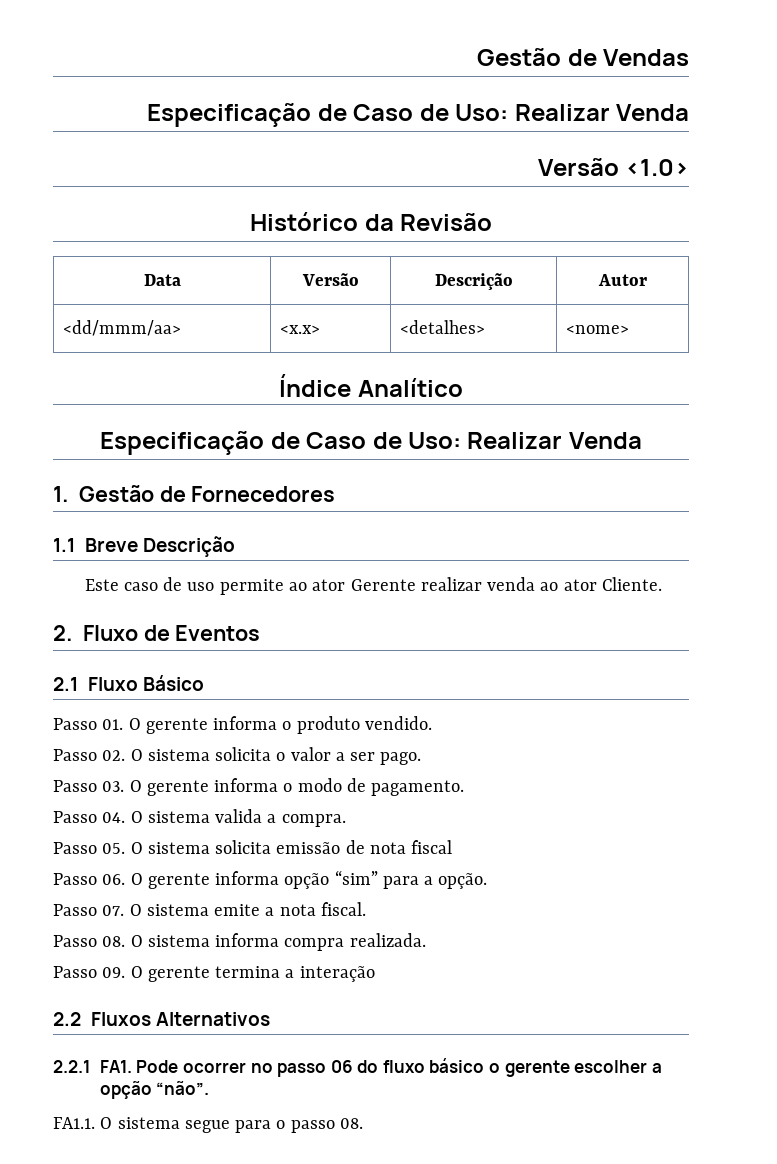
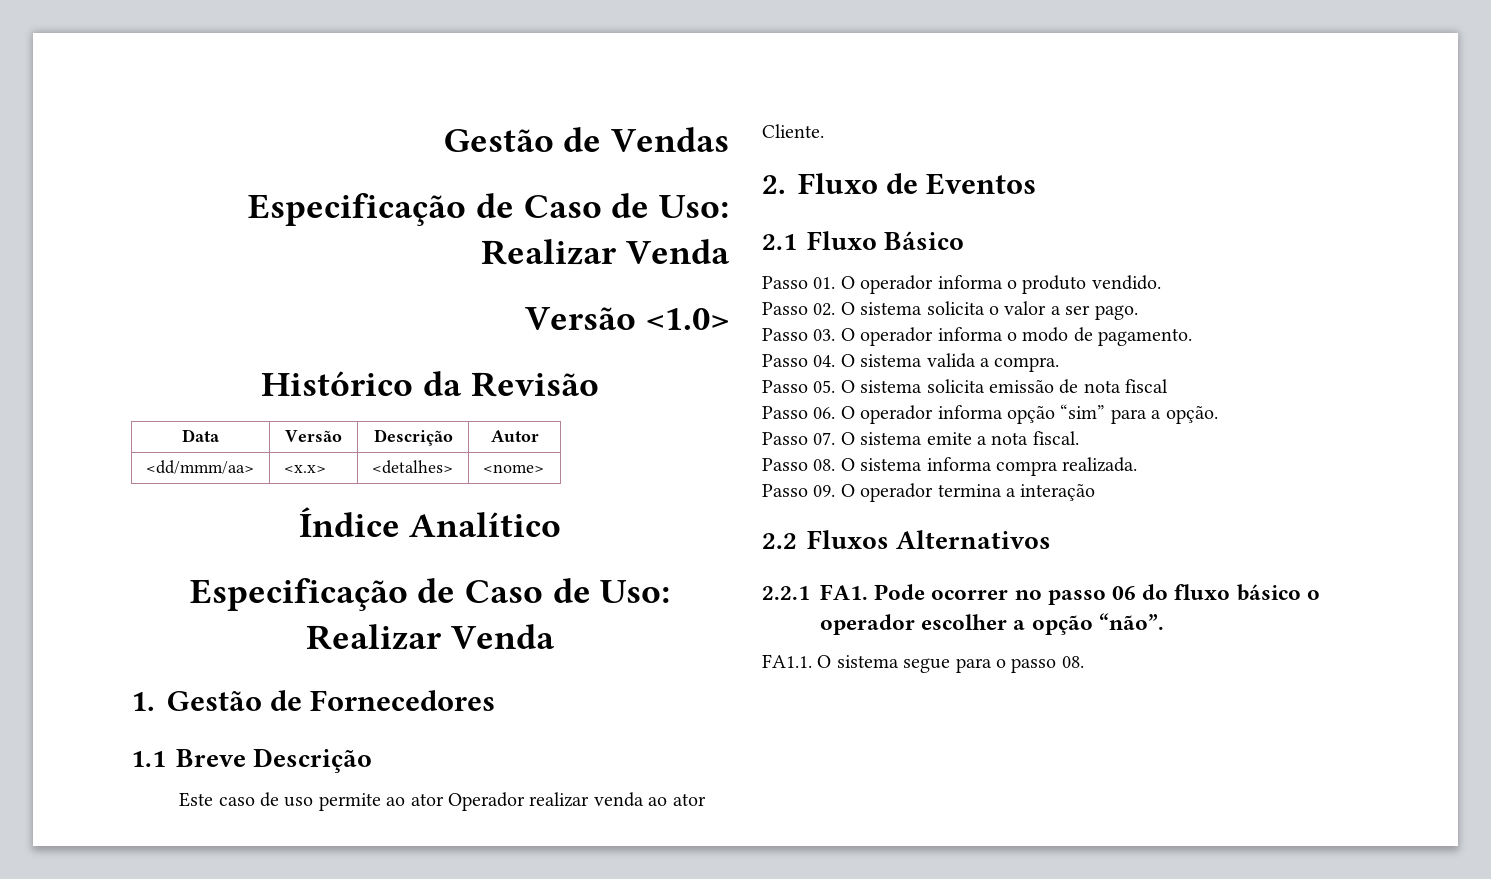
- Este caso de uso permite ao ator Gerente realizar venda ao ator Cliente.
+ Este caso de uso permite ao ator Operador realizar venda ao ator Cliente.
- Passo 01. O gerente informa o produto vendido.
+ Passo 01. O operador informa o produto vendido.
- Passo 03. O gerente informa o modo de pagamento.
+ Passo 03. O operador informa o modo de pagamento.
- Passo 06. O gerente informa opção “sim” para a opção.
+ Passo 06. O operador informa opção “sim” para a opção.
- Passo 09. O gerente termina a interação
+ Passo 09. O operador termina a interação
- 2.2.1 FA1. Pode ocorrer no passo 06 do fluxo básico o gerente escolher a opção “não”.
+ 2.2.1 FA1. Pode ocorrer no passo 06 do fluxo básico o operador escolher a opção “não”.

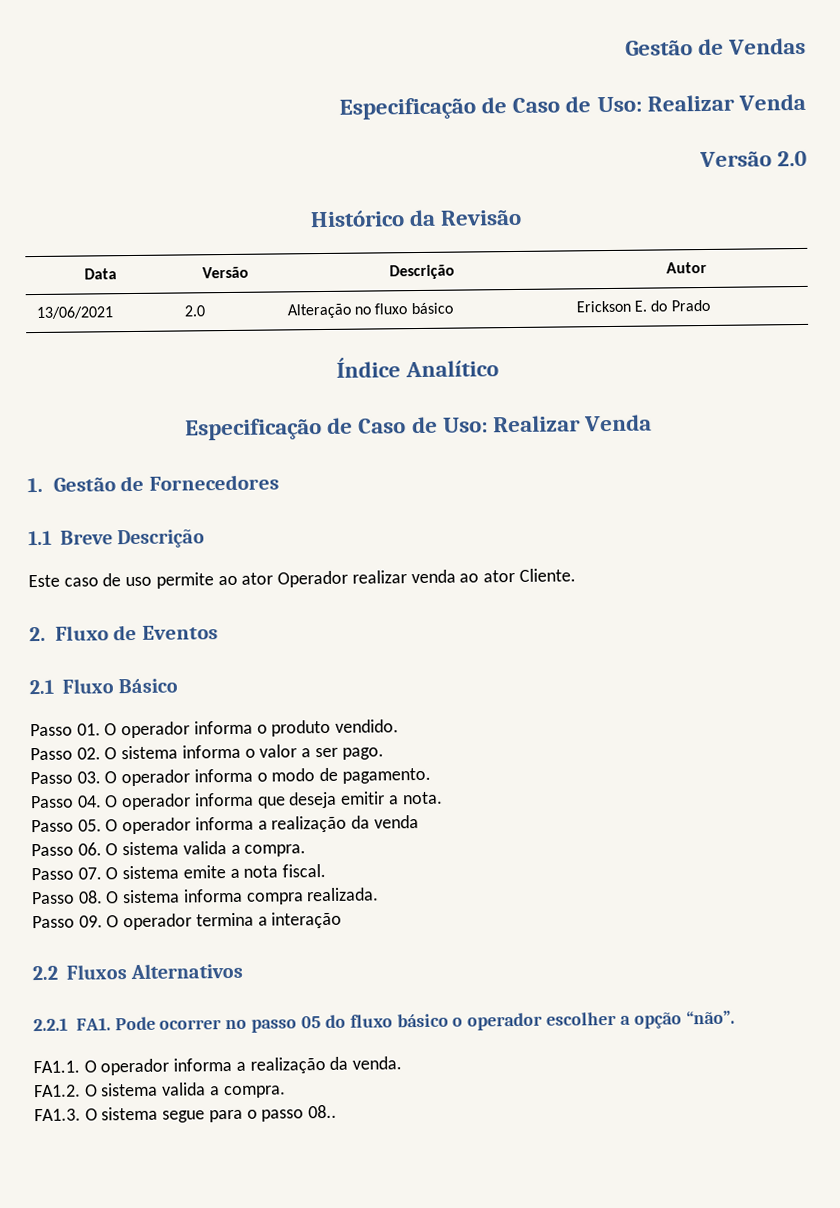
- Versão <1.0>
+ Versão 2.0
- <dd/mmm/aa> | <x.x> | <detalhes> | <nome>
+ 13/06/2021 | 2.0 | Alteração no fluxo básico | Erickson E. do Prado
- Passo 02. O sistema solicita o valor a ser pago.
+ Passo 02. O sistema informa o valor a ser pago.
- Passo 04. O sistema valida a compra.
- Passo 05. O sistema solicita emissão de nota fiscal
- Passo 06. O operador informa opção “sim” para a opção.
+ Passo 04. O operador informa que deseja emitir a nota.
+ Passo 05. O operador informa a realização da venda
+ Passo 06. O sistema valida a compra.
- 2.2.1 FA1. Pode ocorrer no passo 06 do fluxo básico o operador escolher a opção “não”.
+ 2.2.1 FA1. Pode ocorrer no passo 05 do fluxo básico o operador escolher a opção “não”.
- FA1.1. O sistema segue para o passo 08.
+ FA1.1. O operador informa a realização da venda.
+ FA1.2. O sistema valida a compra.
+ FA1.3. O sistema segue para o passo 08..

